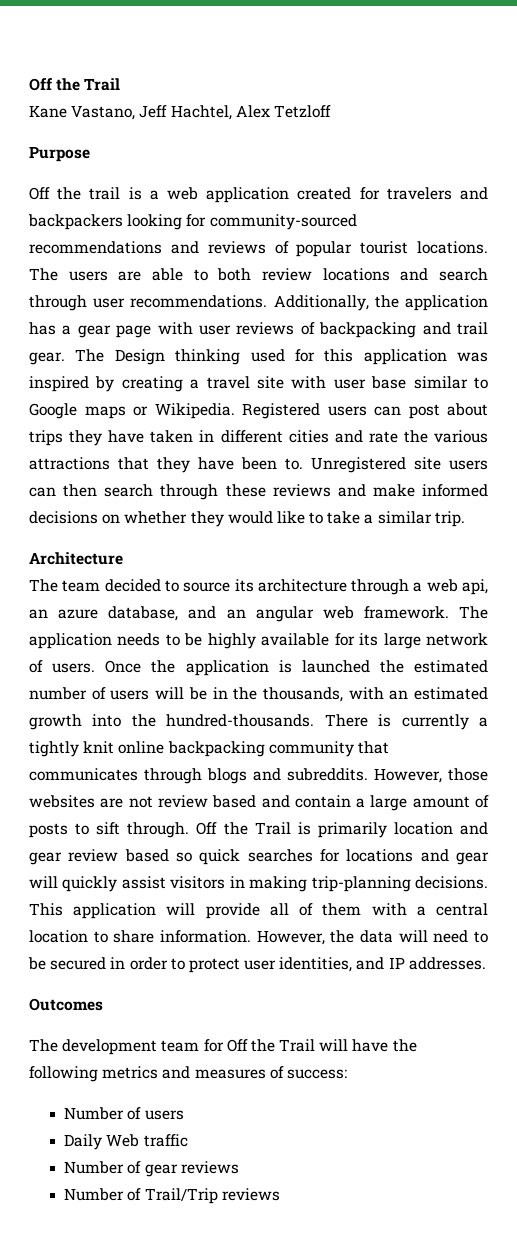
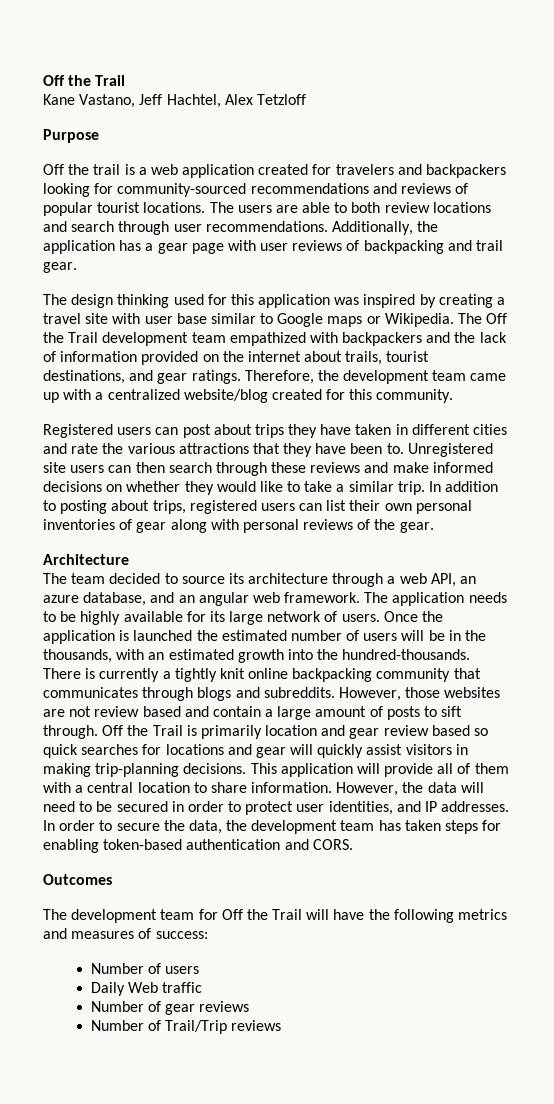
- Additionally, the application has a gear page with user reviews of backpacking and trail gear. The Design thinking used for this application was inspired by creating a travel site with user base similar to Google maps or Wikipedia. Registered users can post about trips they have taken in different cities and rate the various attractions that they have been to.
+ Additionally, the application has a gear page with user reviews of backpacking and trail gear.
+ The design thinking used for this application was inspired by creating a travel site with user base similar to Google maps or Wikipedia. The Off the Trail development team empathized with backpackers and the lack of information provided on the internet about trails, tourist destinations, and gear ratings. Therefore, the development team came up with a centralized website/blog created for this community.
+ Registered users can post about trips they have taken in different cities and rate the various attractions that they have been to.
+ In addition to posting about trips, registered users can list their own personal inventories of gear along with personal reviews of the gear.
- The team decided to source its architecture through a web api, an azure database, and an angular web framework.
+ The team decided to source its architecture through a web API, an azure database, and an angular web framework.
+ In order to secure the data, the development team has taken steps for enabling token-based authentication and CORS.

